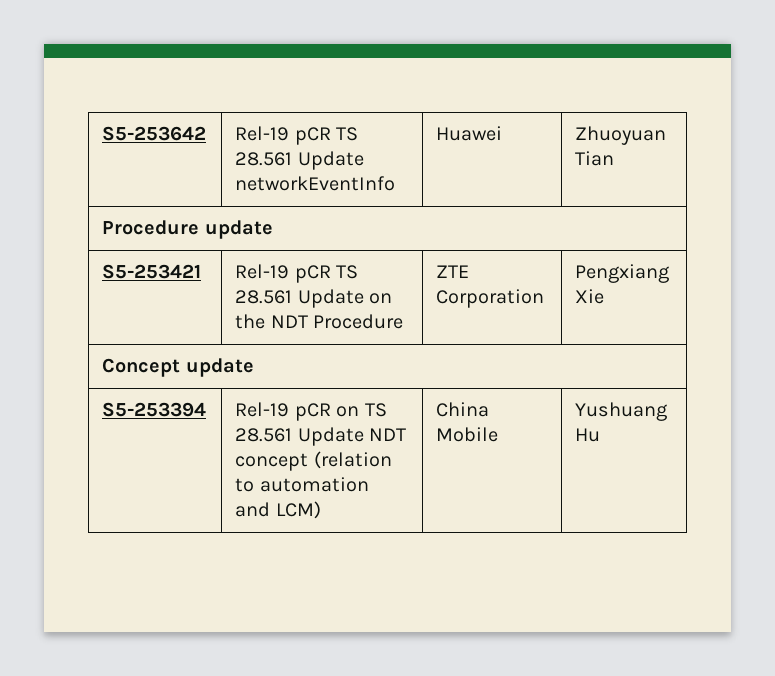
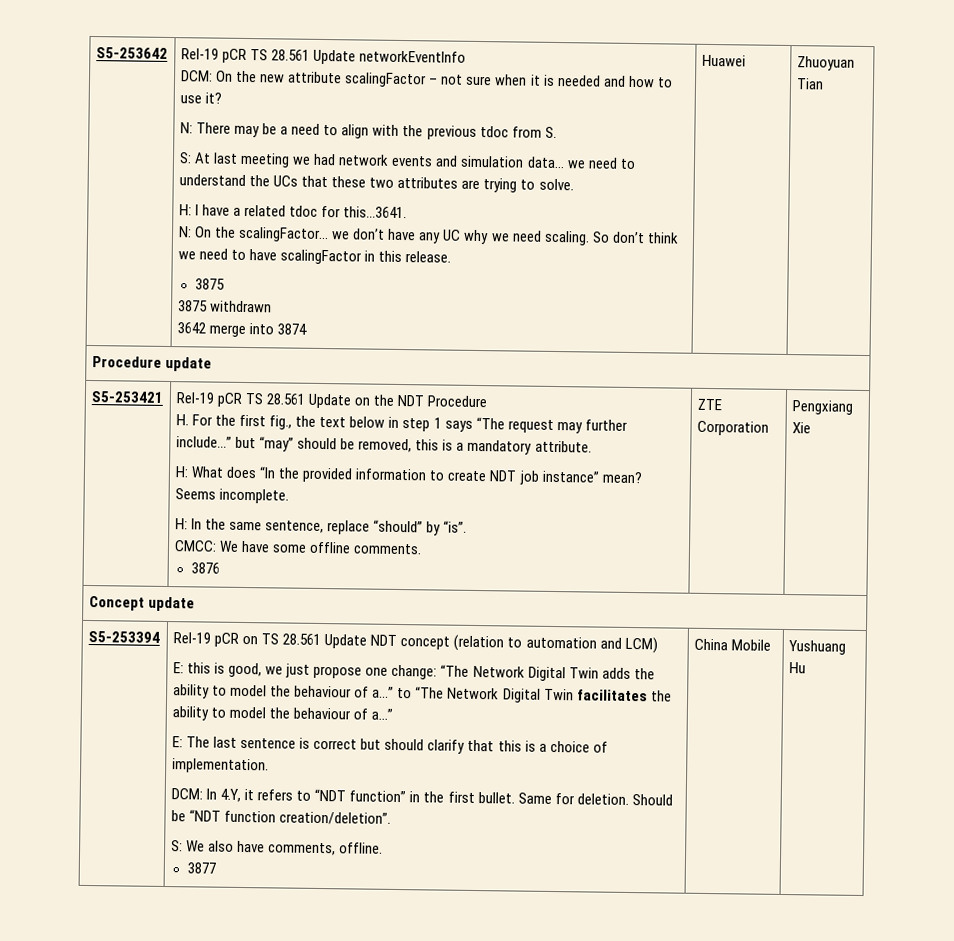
+ DCM: On the new attribute scalingFactor – not sure when it is needed and how to use it?
+ N: There may be a need to align with the previous tdoc from S.
+ S: At last meeting we had network events and simulation data… we need to understand the UCs that these two attributes are trying to solve.
+ H: I have a related tdoc for this…3641.
+ N: On the scalingFactor… we don’t have any UC why we need scaling. So don’t think we need to have scalingFactor in this release.
+ 3875
+ 3875 withdrawn
+ 3642 merge into 3874
+ H. For the first fig., the text below in step 1 says “The request may further include…” but “may” should be removed, this is a mandatory attribute.
+ H: What does “In the provided information to create NDT job instance” mean? Seems incomplete.
+ H: In the same sentence, replace “should” by “is”.
+ CMCC: We have some offline comments.
+ 3876
+ E: this is good, we just propose one change: “The Network Digital Twin adds the ability to model the behaviour of a…” to “The Network Digital Twin facilitates the ability to model the behaviour of a…”
+ E: The last sentence is correct but should clarify that this is a choice of implementation.
+ DCM: In 4.Y, it refers to “NDT function” in the first bullet. Same for deletion. Should be “NDT function creation/deletion”.
+ S: We also have comments, offline.
+ 3877

